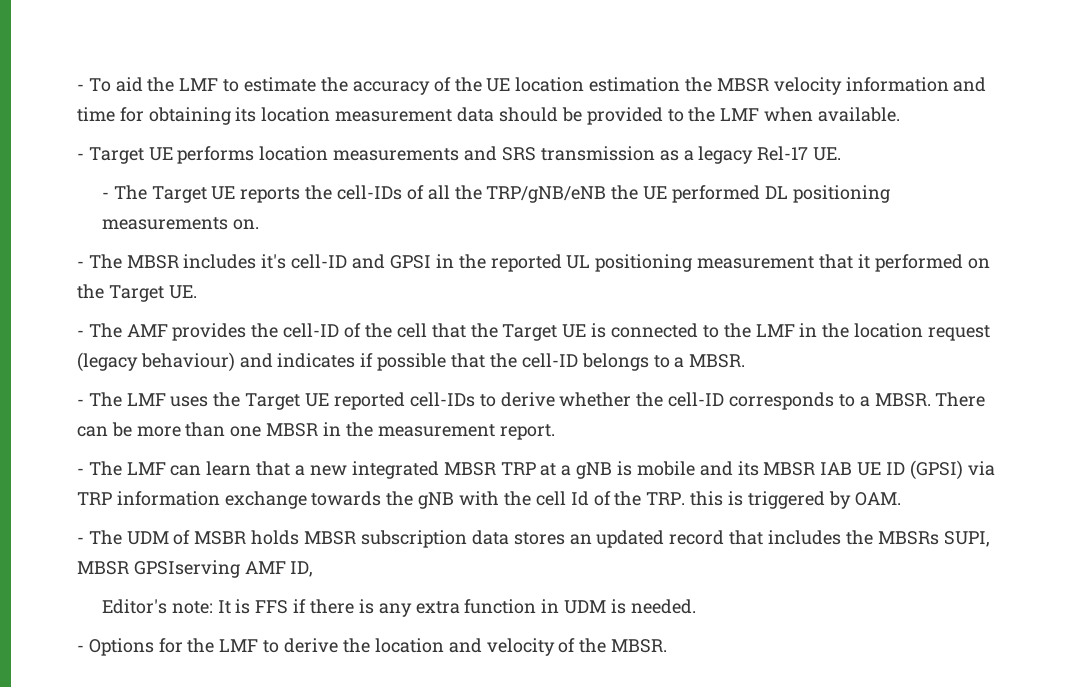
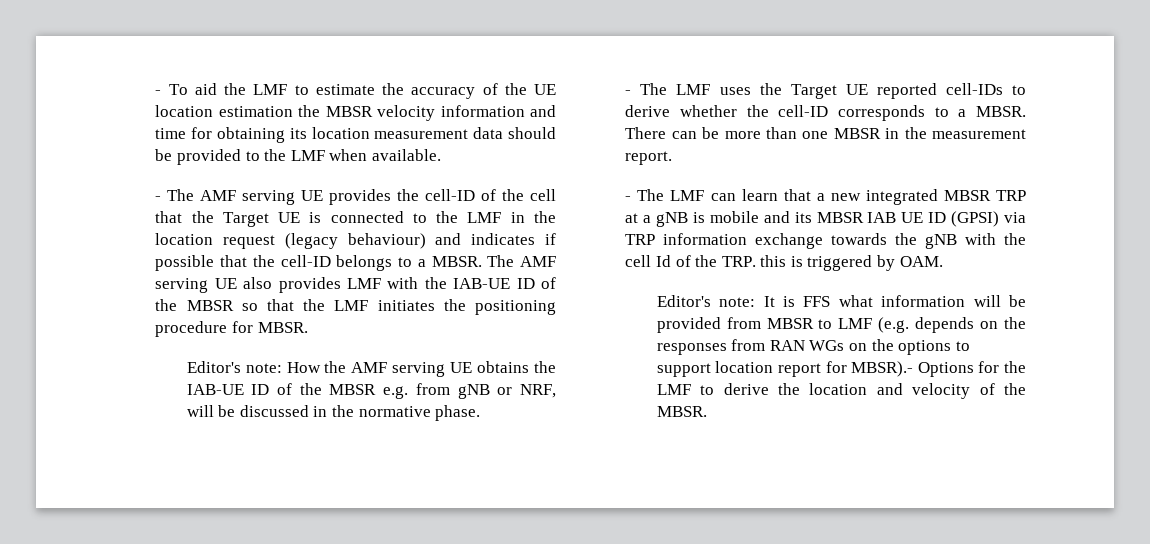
- - Target UE performs location measurements and SRS transmission as a legacy Rel-17 UE.
- - The Target UE reports the cell-IDs of all the TRP/gNB/eNB the UE performed DL positioning measurements on.
- - The MBSR includes it's cell-ID and GPSI in the reported UL positioning measurement that it performed on the Target UE.
- - The AMF provides the cell-ID of the cell that the Target UE is connected to the LMF in the location request (legacy behaviour) and indicates if possible that the cell-ID belongs to a MBSR.
+ - The AMF serving UE provides the cell-ID of the cell that the Target UE is connected to the LMF in the location request (legacy behaviour) and indicates if possible that the cell-ID belongs to a MBSR. The AMF serving UE also provides LMF with the IAB-UE ID of the MBSR so that the LMF initiates the positioning procedure for MBSR.
+ Editor's note: How the AMF serving UE obtains the IAB-UE ID of the MBSR e.g. from gNB or NRF, will be discussed in the normative phase.
- - The UDM of MSBR holds MBSR subscription data stores an updated record that includes the MBSRs SUPI, MBSR GPSIserving AMF ID,
- Editor's note: It is FFS if there is any extra function in UDM is needed.
- - Options for the LMF to derive the location and velocity of the MBSR.
+ Editor's note: It is FFS what information will be provided from MBSR to LMF (e.g. depends on the responses from RAN WGs on the options to support location report for MBSR).- Options for the LMF to derive the location and velocity of the MBSR.

